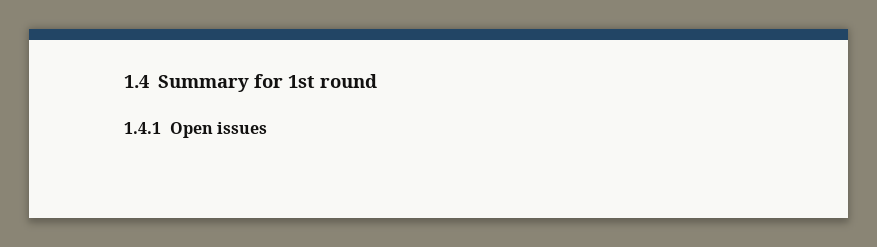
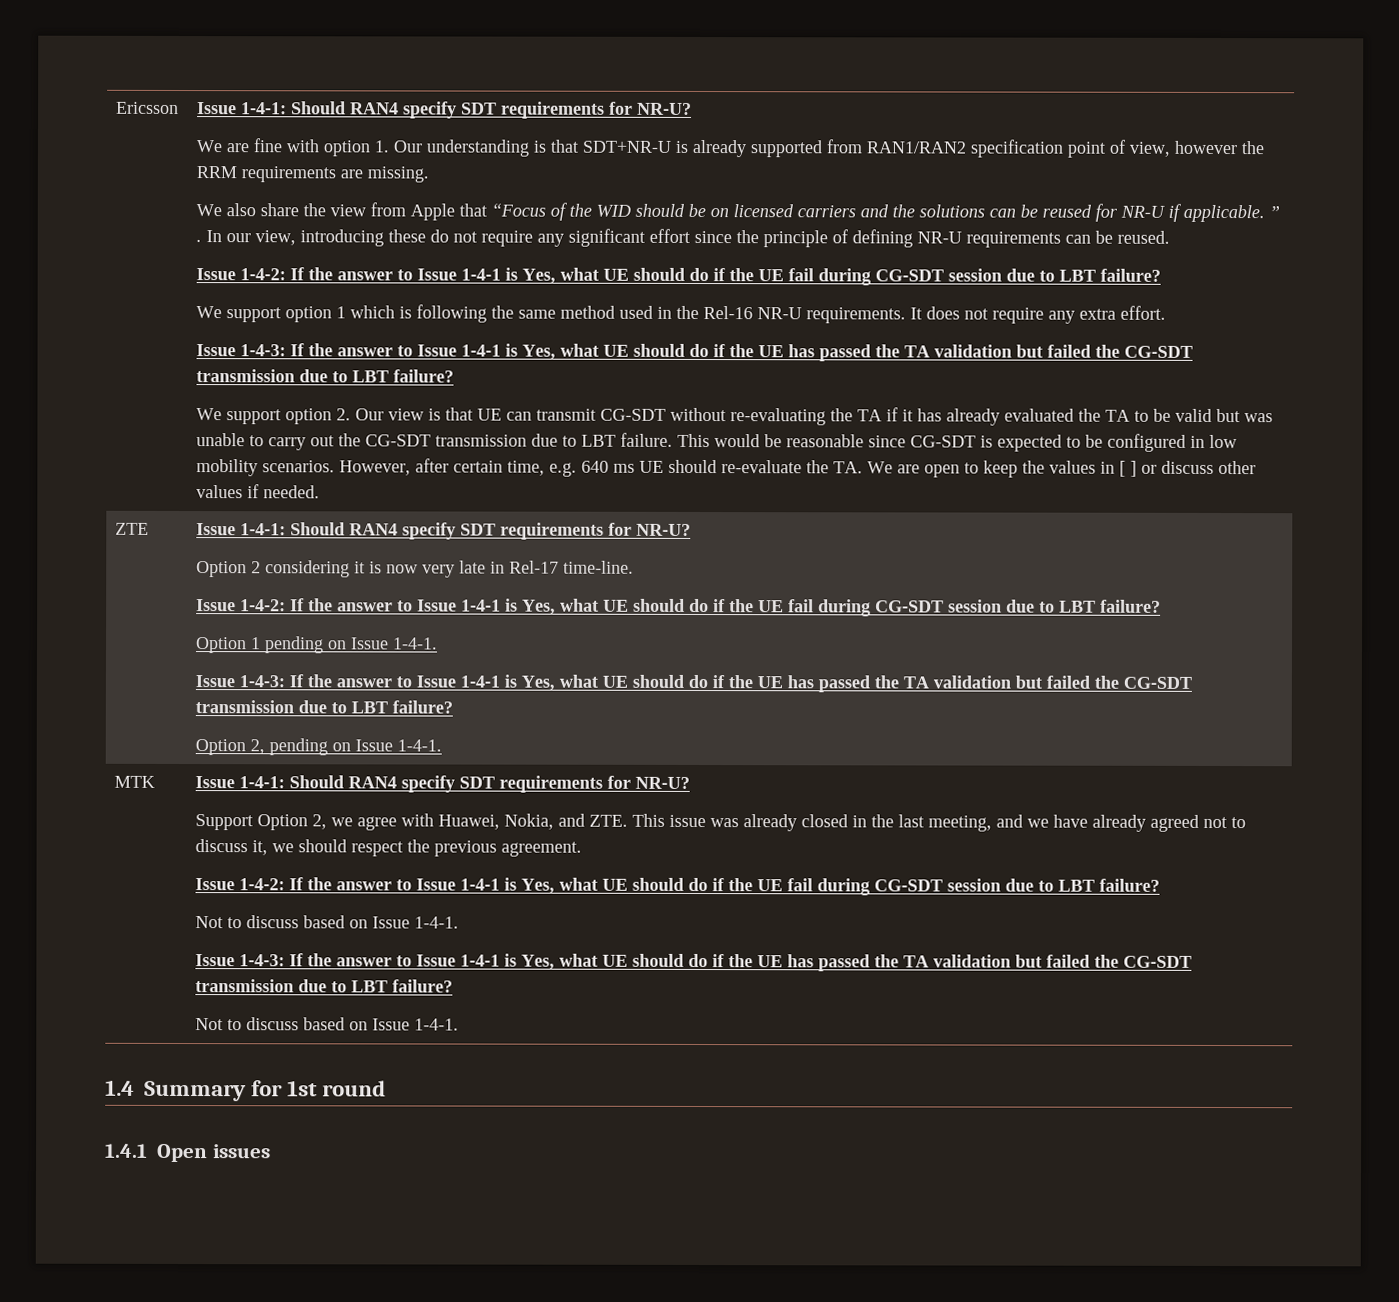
+ Ericsson | Issue 1-4-1: Should RAN4 specify SDT requirements for NR-U?
+ We are fine with option 1. Our understanding is that SDT+NR-U is already supported from RAN1/RAN2 specification point of view, however the RRM requirements are missing.
+ We also share the view from Apple that “Focus of the WID should be on licensed carriers and the solutions can be reused for NR-U if applicable. ” . In our view, introducing these do not require any significant effort since the principle of defining NR-U requirements can be reused.
+ Issue 1-4-2: If the answer to Issue 1-4-1 is Yes, what UE should do if the UE fail during CG-SDT session due to LBT failure?
+ We support option 1 which is following the same method used in the Rel-16 NR-U requirements. It does not require any extra effort.
+ Issue 1-4-3: If the answer to Issue 1-4-1 is Yes, what UE should do if the UE has passed the TA validation but failed the CG-SDT transmission due to LBT failure?
+ We support option 2. Our view is that UE can transmit CG-SDT without re-evaluating the TA if it has already evaluated the TA to be valid but was unable to carry out the CG-SDT transmission due to LBT failure. This would be reasonable since CG-SDT is expected to be configured in low mobility scenarios. However, after certain time, e.g. 640 ms UE should re-evaluate the TA. We are open to keep the values in [ ] or discuss other values if needed.
+ ZTE | Issue 1-4-1: Should RAN4 specify SDT requirements for NR-U?
+ Option 2 considering it is now very late in Rel-17 time-line.
+ Issue 1-4-2: If the answer to Issue 1-4-1 is Yes, what UE should do if the UE fail during CG-SDT session due to LBT failure?
+ Option 1 pending on Issue 1-4-1.
+ Issue 1-4-3: If the answer to Issue 1-4-1 is Yes, what UE should do if the UE has passed the TA validation but failed the CG-SDT transmission due to LBT failure?
+ Option 2, pending on Issue 1-4-1.
+ MTK | Issue 1-4-1: Should RAN4 specify SDT requirements for NR-U?
+ Support Option 2, we agree with Huawei, Nokia, and ZTE. This issue was already closed in the last meeting, and we have already agreed not to discuss it, we should respect the previous agreement.
+ Issue 1-4-2: If the answer to Issue 1-4-1 is Yes, what UE should do if the UE fail during CG-SDT session due to LBT failure?
+ Not to discuss based on Issue 1-4-1.
+ Issue 1-4-3: If the answer to Issue 1-4-1 is Yes, what UE should do if the UE has passed the TA validation but failed the CG-SDT transmission due to LBT failure?
+ Not to discuss based on Issue 1-4-1.

